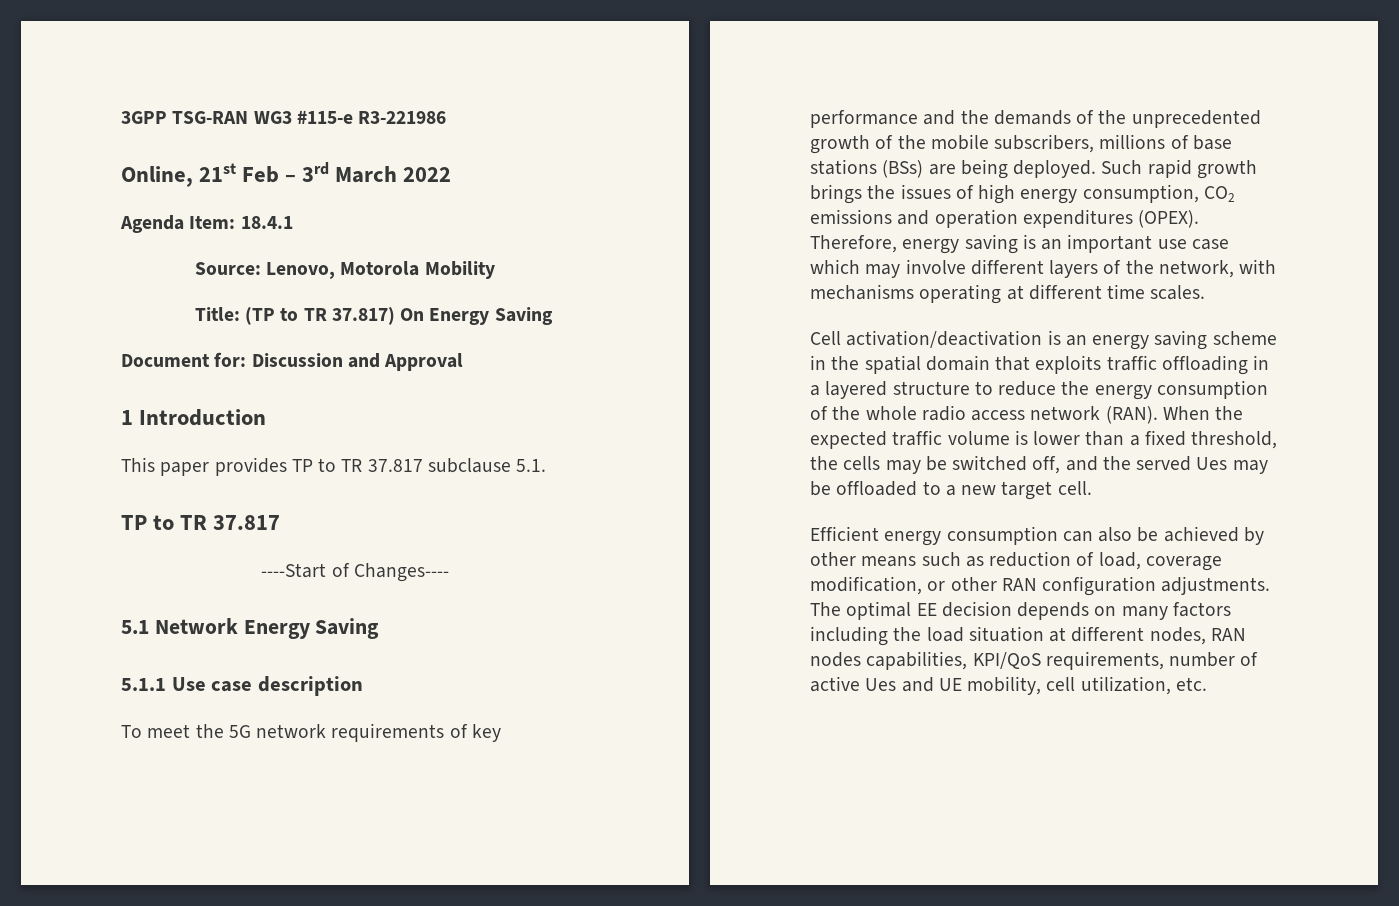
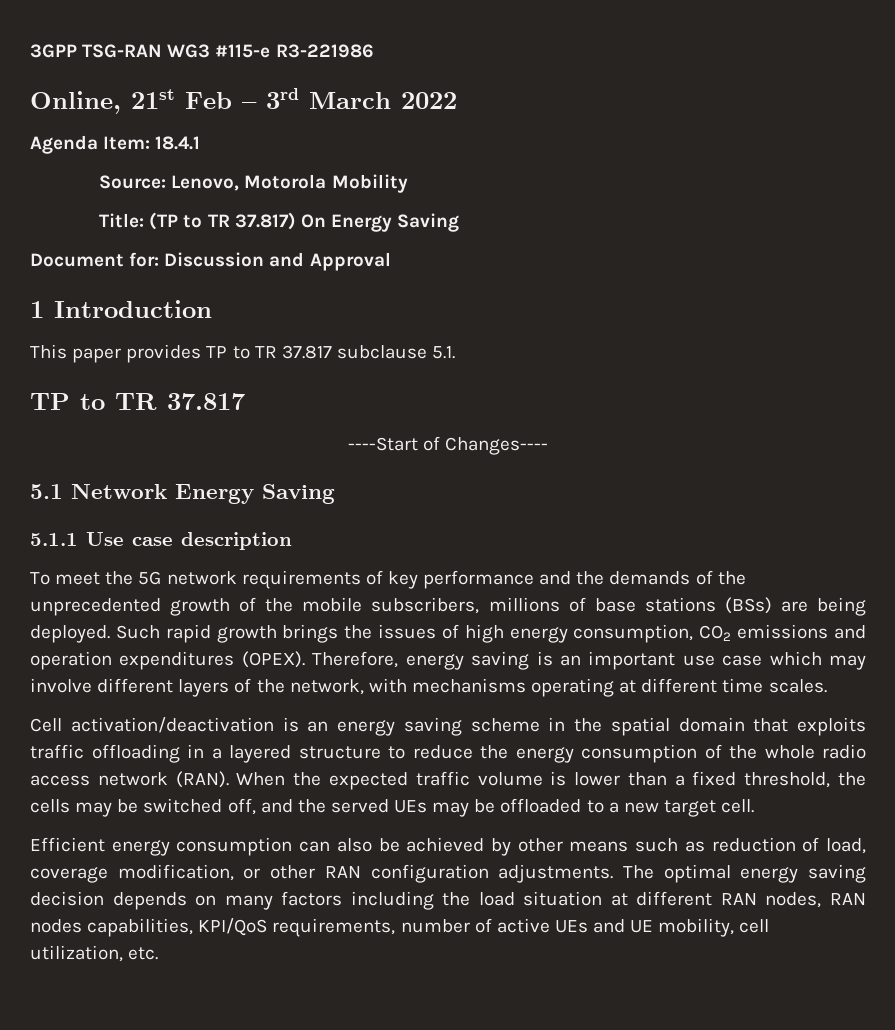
- When the expected traffic volume is lower than a fixed threshold, the cells may be switched off, and the served Ues may be offloaded to a new target cell.
+ When the expected traffic volume is lower than a fixed threshold, the cells may be switched off, and the served UEs may be offloaded to a new target cell.
- The optimal EE decision depends on many factors including the load situation at different nodes, RAN nodes capabilities, KPI/QoS requirements, number of active Ues and UE mobility, cell utilization, etc.
+ The optimal energy saving decision depends on many factors including the load situation at different RAN nodes, RAN nodes capabilities, KPI/QoS requirements, number of active UEs and UE mobility, cell utilization, etc.

